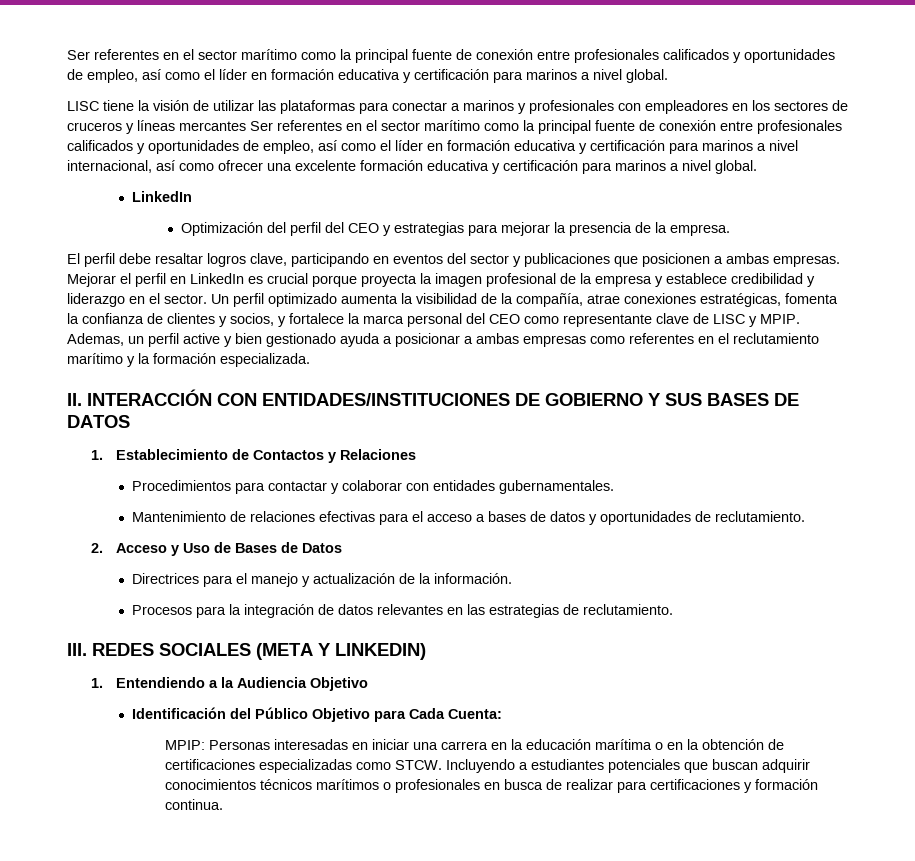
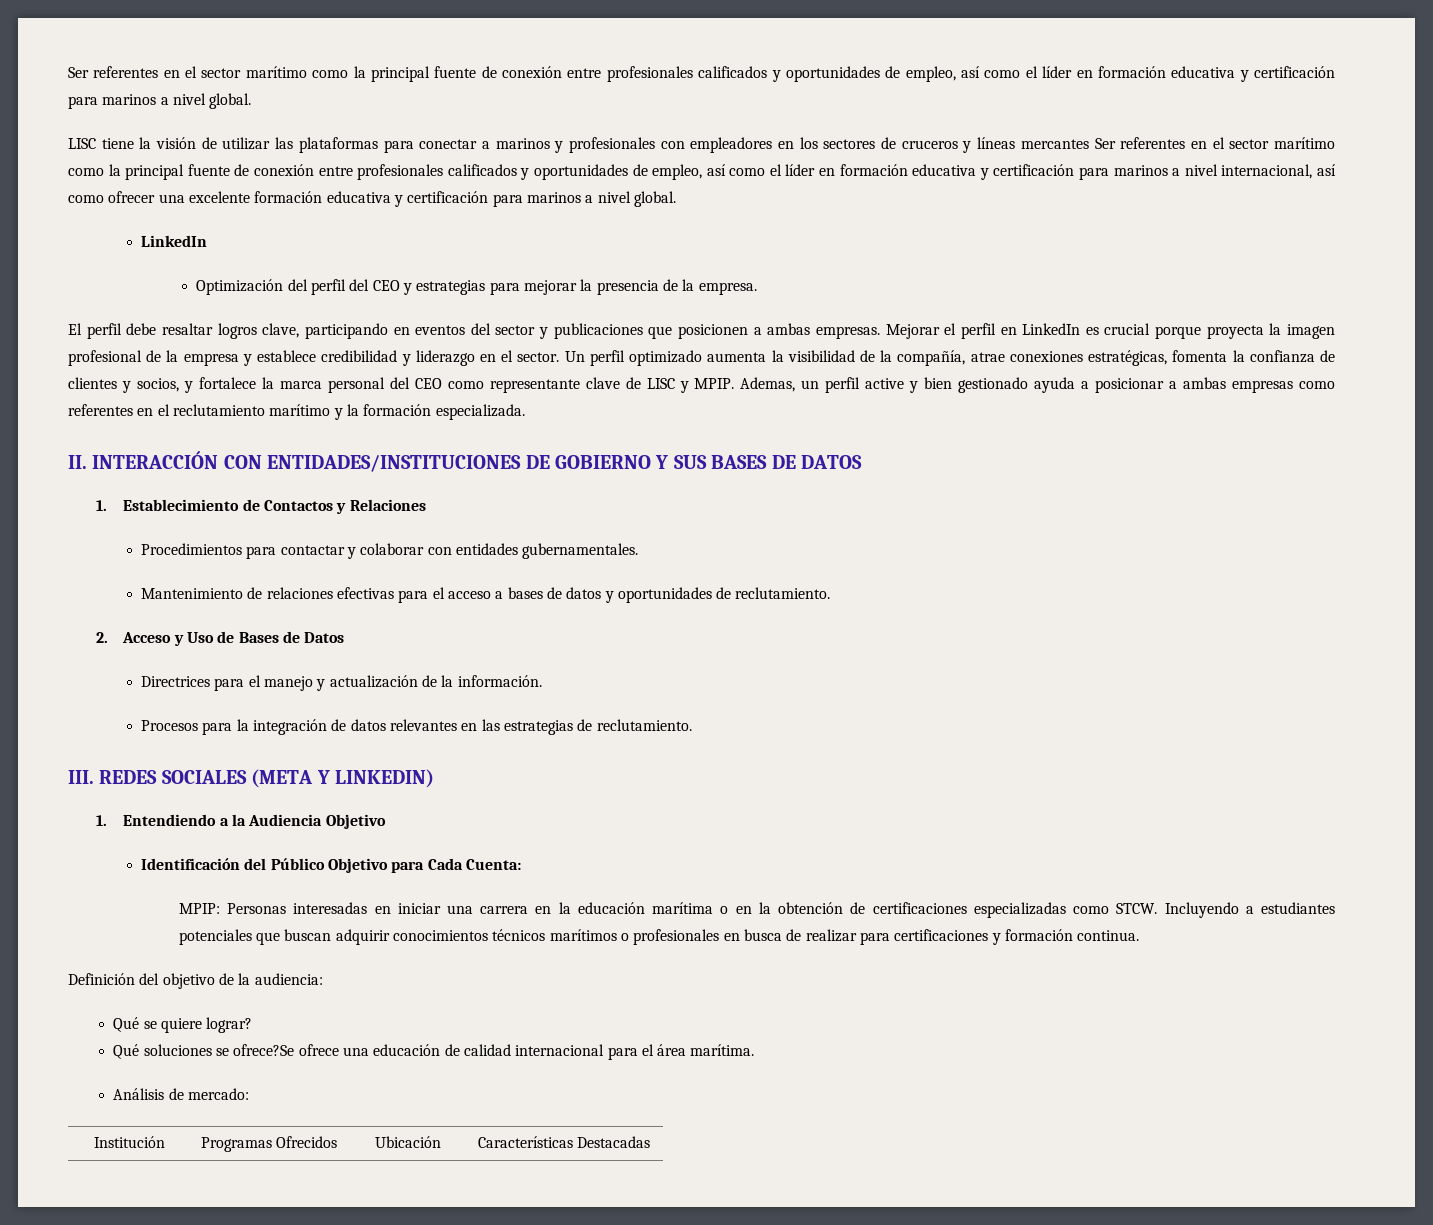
+ Definición del objetivo de la audiencia:
+ Qué se quiere lograr?
+ Qué soluciones se ofrece?Se ofrece una educación de calidad internacional para el área marítima.
+ Análisis de mercado:
+ Institución | Programas Ofrecidos | Ubicación | Características Destacadas

